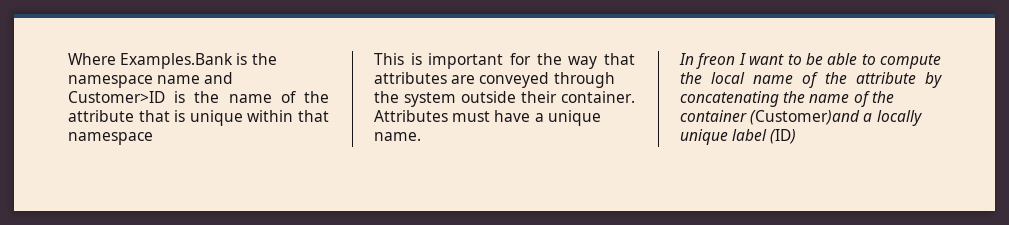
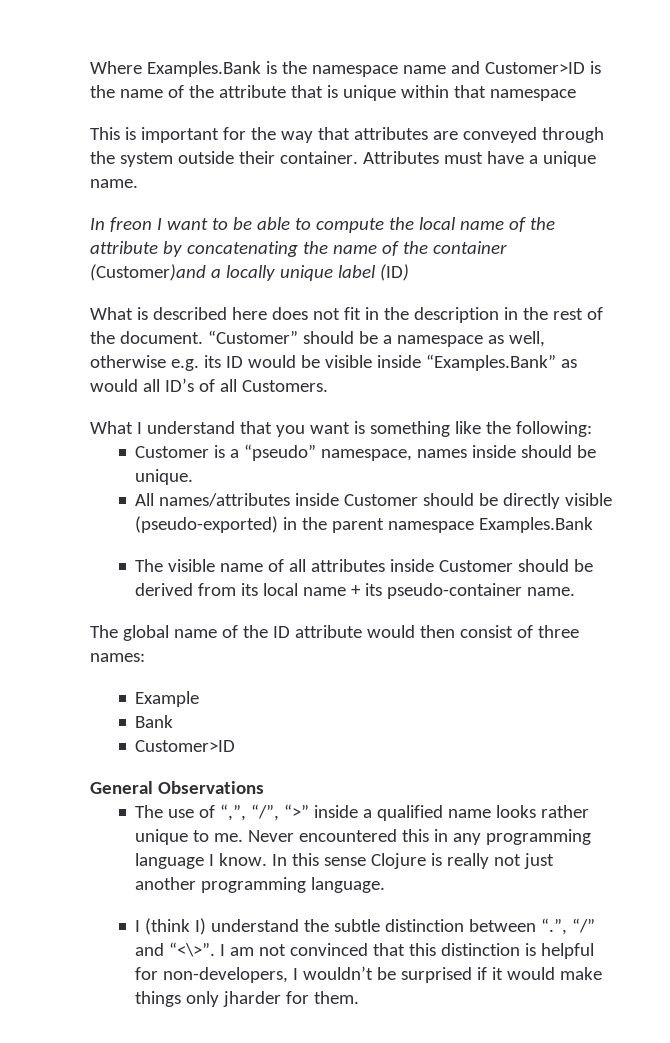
+ What is described here does not fit in the description in the rest of the document. “Customer” should be a namespace as well, otherwise e.g. its ID would be visible inside “Examples.Bank” as would all ID’s of all Customers.
+ What I understand that you want is something like the following:
+ Customer is a “pseudo” namespace, names inside should be unique.
+ All names/attributes inside Customer should be directly visible (pseudo-exported) in the parent namespace Examples.Bank
+ The visible name of all attributes inside Customer should be derived from its local name + its pseudo-container name.
+ The global name of the ID attribute would then consist of three names:
+ Example
+ Bank
+ Customer>ID
+ General Observations
+ The use of “,”, “/”, “>” inside a qualified name looks rather unique to me. Never encountered this in any programming language I know. In this sense Clojure is really not just another programming language.
+ I (think I) understand the subtle distinction between “.”, “/” and “<\>”. I am not convinced that this distinction is helpful for non-developers, I wouldn’t be surprised if it would make things only jharder for them.

